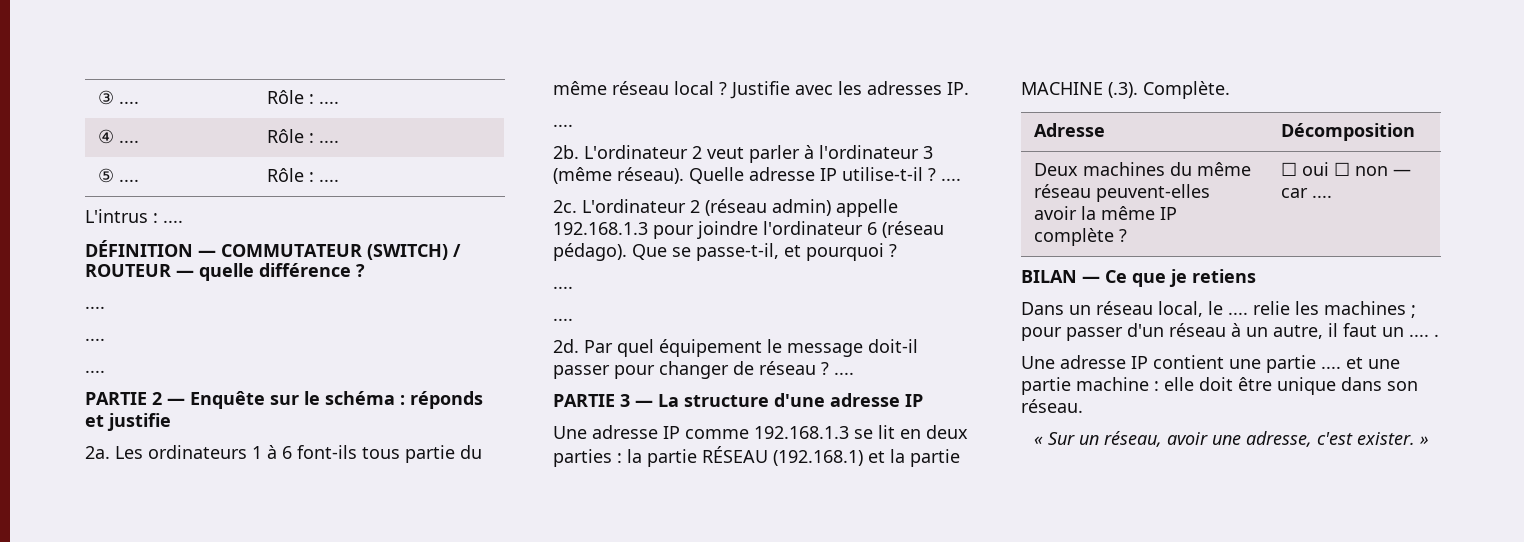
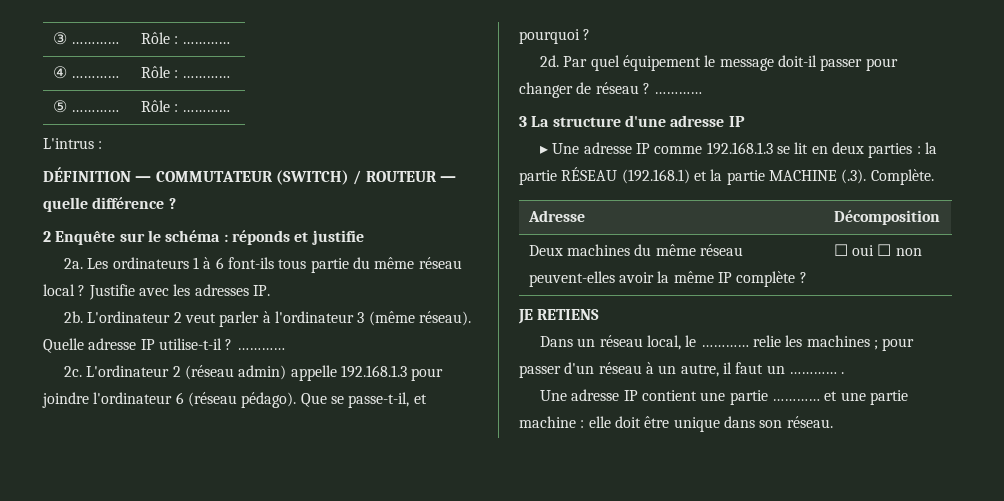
- ③ .... | Rôle : ....
+ ③ ………… | Rôle : …………
- ④ .... | Rôle : ....
+ ④ ………… | Rôle : …………
- ⑤ .... | Rôle : ....
+ ⑤ ………… | Rôle : …………
- L'intrus : ....
+ L'intrus :
  DÉFINITION — COMMUTATEUR (SWITCH) / ROUTEUR — quelle différence ?
- ....
- ....
- ....
- PARTIE 2 — Enquête sur le schéma : réponds et justifie
+ 2 Enquête sur le schéma : réponds et justifie
  Justifie avec les adresses IP.
- ....
- Quelle adresse IP utilise-t-il ? ....
+ Quelle adresse IP utilise-t-il ? …………
  Que se passe-t-il, et pourquoi ?
- ....
- ....
- Par quel équipement le message doit-il passer pour changer de réseau ? ....
- PARTIE 3 — La structure d'une adresse IP
+ Par quel équipement le message doit-il passer pour changer de réseau ? …………
+ 3 La structure d'une adresse IP
- Une adresse IP comme 192.168.1.3 se lit en deux parties : la partie RÉSEAU (192.168.1) et la partie MACHINE (.3). Complète.
+ ▸ Une adresse IP comme 192.168.1.3 se lit en deux parties : la partie RÉSEAU (192.168.1) et la partie MACHINE (.3). Complète.
- Deux machines du même réseau peuvent-elles avoir la même IP complète ? | ☐ oui ☐ non — car ....
- BILAN — Ce que je retiens
+ Deux machines du même réseau peuvent-elles avoir la même IP complète ? | ☐ oui ☐ non
+ JE RETIENS
- Dans un réseau local, le .... relie les machines ; pour passer d'un réseau à un autre, il faut un .... .
+ Dans un réseau local, le ………… relie les machines ; pour passer d'un réseau à un autre, il faut un ………… .
- Une adresse IP contient une partie .... et une partie machine : elle doit être unique dans son réseau.
+ Une adresse IP contient une partie ………… et une partie machine : elle doit être unique dans son réseau.
- « Sur un réseau, avoir une adresse, c'est exister. »

